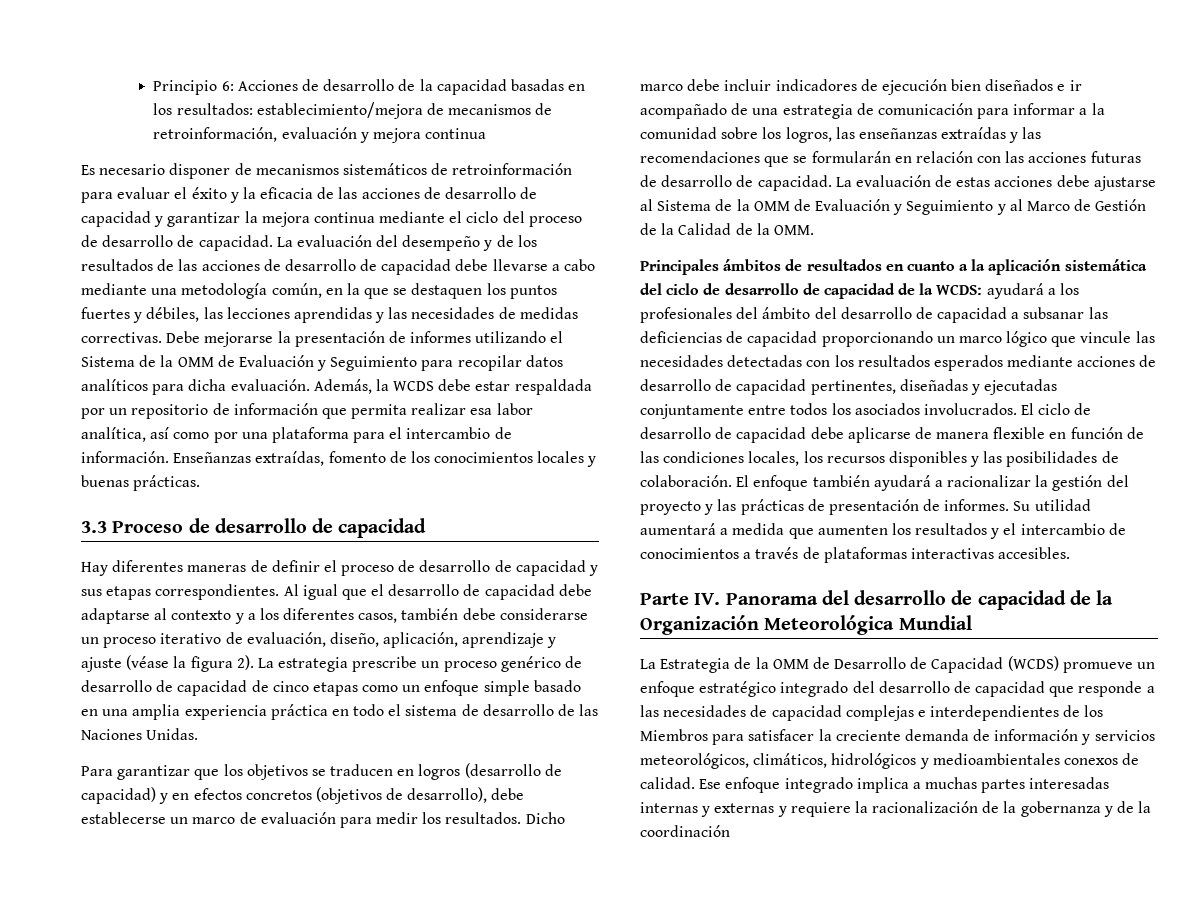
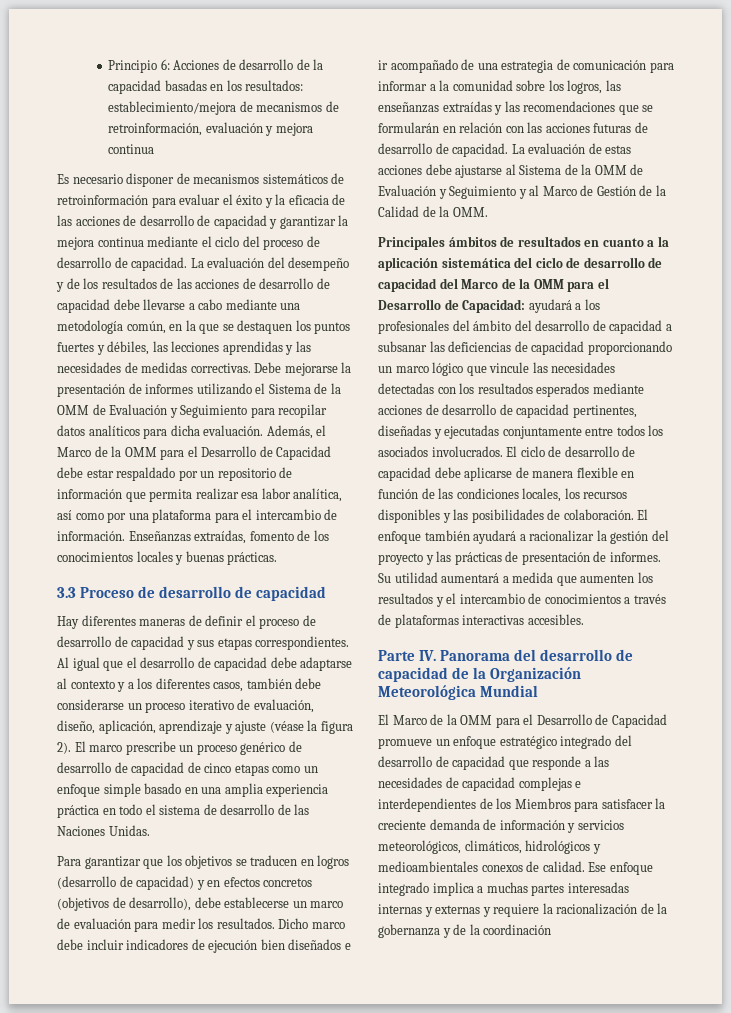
- Además, la WCDS debe estar respaldada por un repositorio de información que permita realizar esa labor analítica, así como por una plataforma para el intercambio de información.
+ Además, el Marco de la OMM para el Desarrollo de Capacidad debe estar respaldado por un repositorio de información que permita realizar esa labor analítica, así como por una plataforma para el intercambio de información.
- La estrategia prescribe un proceso genérico de desarrollo de capacidad de cinco etapas como un enfoque simple basado en una amplia experiencia práctica en todo el sistema de desarrollo de las Naciones Unidas.
+ El marco prescribe un proceso genérico de desarrollo de capacidad de cinco etapas como un enfoque simple basado en una amplia experiencia práctica en todo el sistema de desarrollo de las Naciones Unidas.
- Principales ámbitos de resultados en cuanto a la aplicación sistemática del ciclo de desarrollo de capacidad de la WCDS:
+ Principales ámbitos de resultados en cuanto a la aplicación sistemática del ciclo de desarrollo de capacidad del Marco de la OMM para el Desarrollo de Capacidad:
- La Estrategia de la OMM de Desarrollo de Capacidad (WCDS) promueve un enfoque estratégico integrado del desarrollo de capacidad que responde a las necesidades de capacidad complejas e interdependientes de los Miembros para satisfacer la creciente demanda de información y servicios meteorológicos, climáticos, hidrológicos y medioambientales conexos de calidad.
+ El Marco de la OMM para el Desarrollo de Capacidad promueve un enfoque estratégico integrado del desarrollo de capacidad que responde a las necesidades de capacidad complejas e interdependientes de los Miembros para satisfacer la creciente demanda de información y servicios meteorológicos, climáticos, hidrológicos y medioambientales conexos de calidad.

